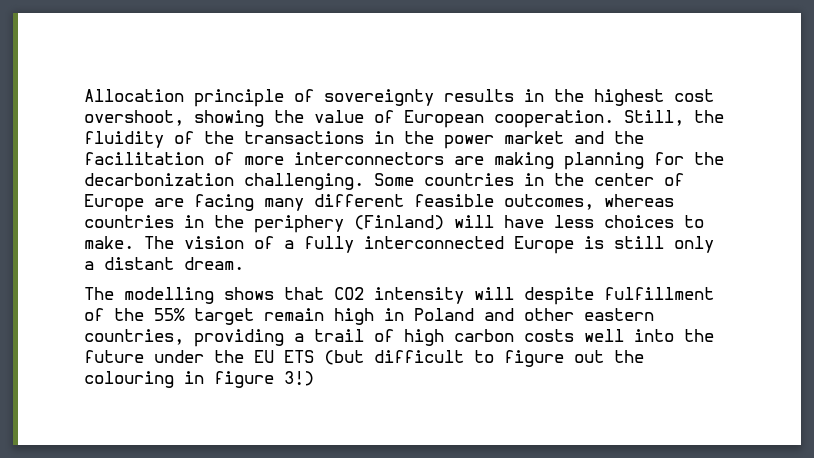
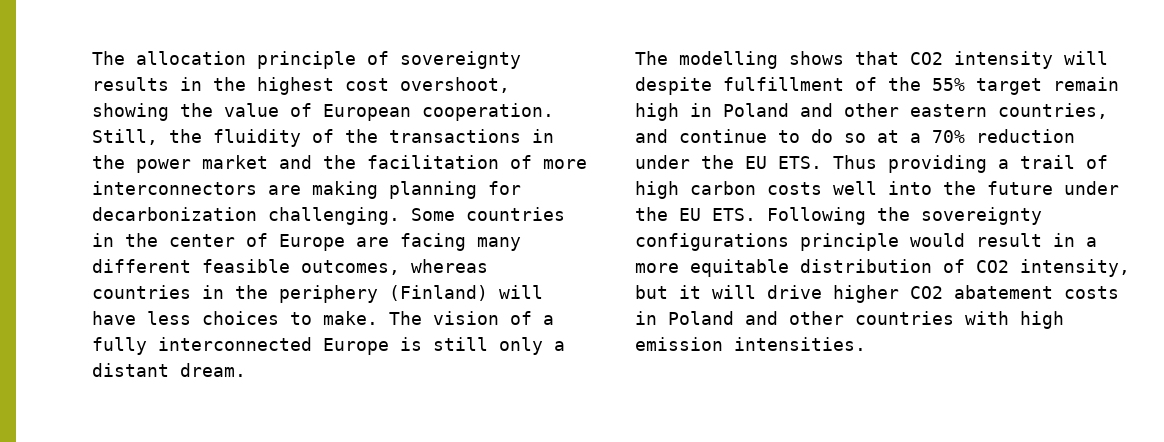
- Allocation principle of sovereignty results in the highest cost overshoot, showing the value of European cooperation.
+ The allocation principle of sovereignty results in the highest cost overshoot, showing the value of European cooperation.
- Still, the fluidity of the transactions in the power market and the facilitation of more interconnectors are making planning for the decarbonization challenging.
+ Still, the fluidity of the transactions in the power market and the facilitation of more interconnectors are making planning for decarbonization challenging.
- The modelling shows that CO2 intensity will despite fulfillment of the 55% target remain high in Poland and other eastern countries, providing a trail of high carbon costs well into the future under the EU ETS (but difficult to figure out the colouring in figure 3!)
+ The modelling shows that CO2 intensity will despite fulfillment of the 55% target remain high in Poland and other eastern countries, and continue to do so at a 70% reduction under the EU ETS. Thus providing a trail of high carbon costs well into the future under the EU ETS. Following the sovereignty configurations principle would result in a more equitable distribution of CO2 intensity, but it will drive higher CO2 abatement costs in Poland and other countries with high emission intensities.

